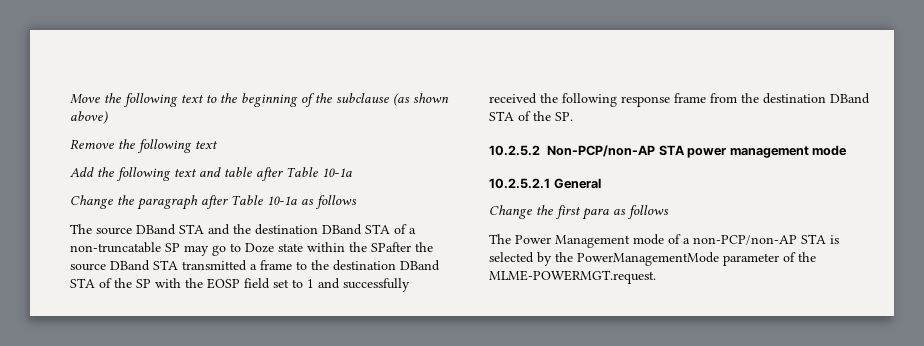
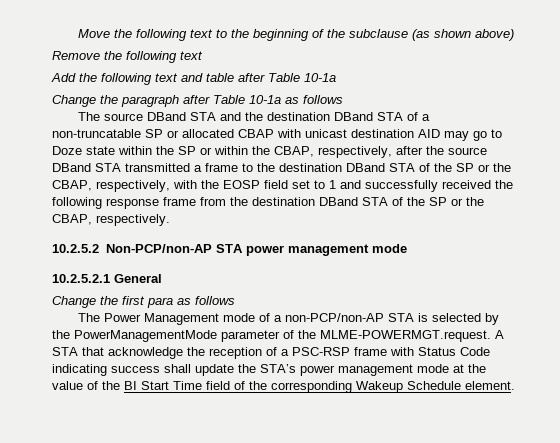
- The source DBand STA and the destination DBand STA of a non-truncatable SP may go to Doze state within the SPafter the source DBand STA transmitted a frame to the destination DBand STA of the SP with the EOSP field set to 1 and successfully received the following response frame from the destination DBand STA of the SP.
+ The source DBand STA and the destination DBand STA of a non-truncatable SP or allocated CBAP with unicast destination AID may go to Doze state within the SP or within the CBAP, respectively, after the source DBand STA transmitted a frame to the destination DBand STA of the SP or the CBAP, respectively, with the EOSP field set to 1 and successfully received the following response frame from the destination DBand STA of the SP or the CBAP, respectively.
- The Power Management mode of a non-PCP/non-AP STA is selected by the PowerManagementMode parameter of the MLME-POWERMGT.request.
+ The Power Management mode of a non-PCP/non-AP STA is selected by the PowerManagementMode parameter of the MLME-POWERMGT.request. A STA that acknowledge the reception of a PSC-RSP frame with Status Code indicating success shall update the STA’s power management mode at the value of the BI Start Time field of the corresponding Wakeup Schedule element.

